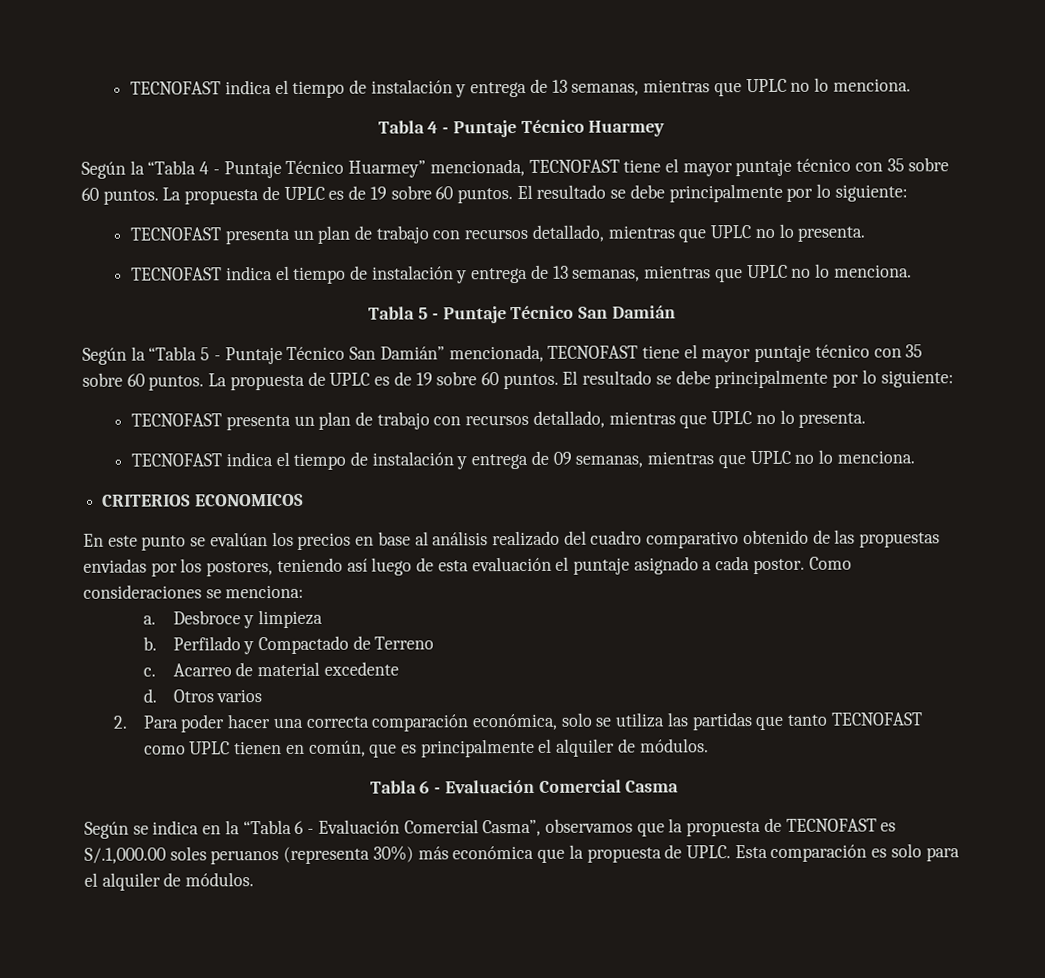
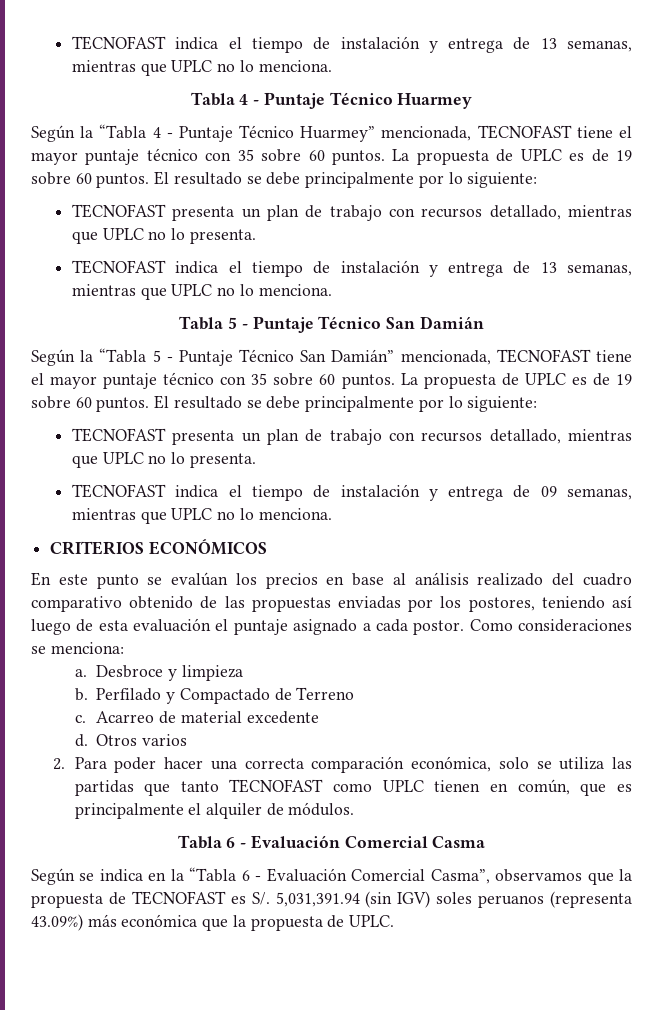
- CRITERIOS ECONOMICOS
+ CRITERIOS ECONÓMICOS
- Según se indica en la “Tabla 6 - Evaluación Comercial Casma”, observamos que la propuesta de TECNOFAST es S/.1,000.00 soles peruanos (representa 30%) más económica que la propuesta de UPLC. Esta comparación es solo para el alquiler de módulos.
+ Según se indica en la “Tabla 6 - Evaluación Comercial Casma”, observamos que la propuesta de TECNOFAST es S/. 5,031,391.94 (sin IGV) soles peruanos (representa 43.09%) más económica que la propuesta de UPLC.

